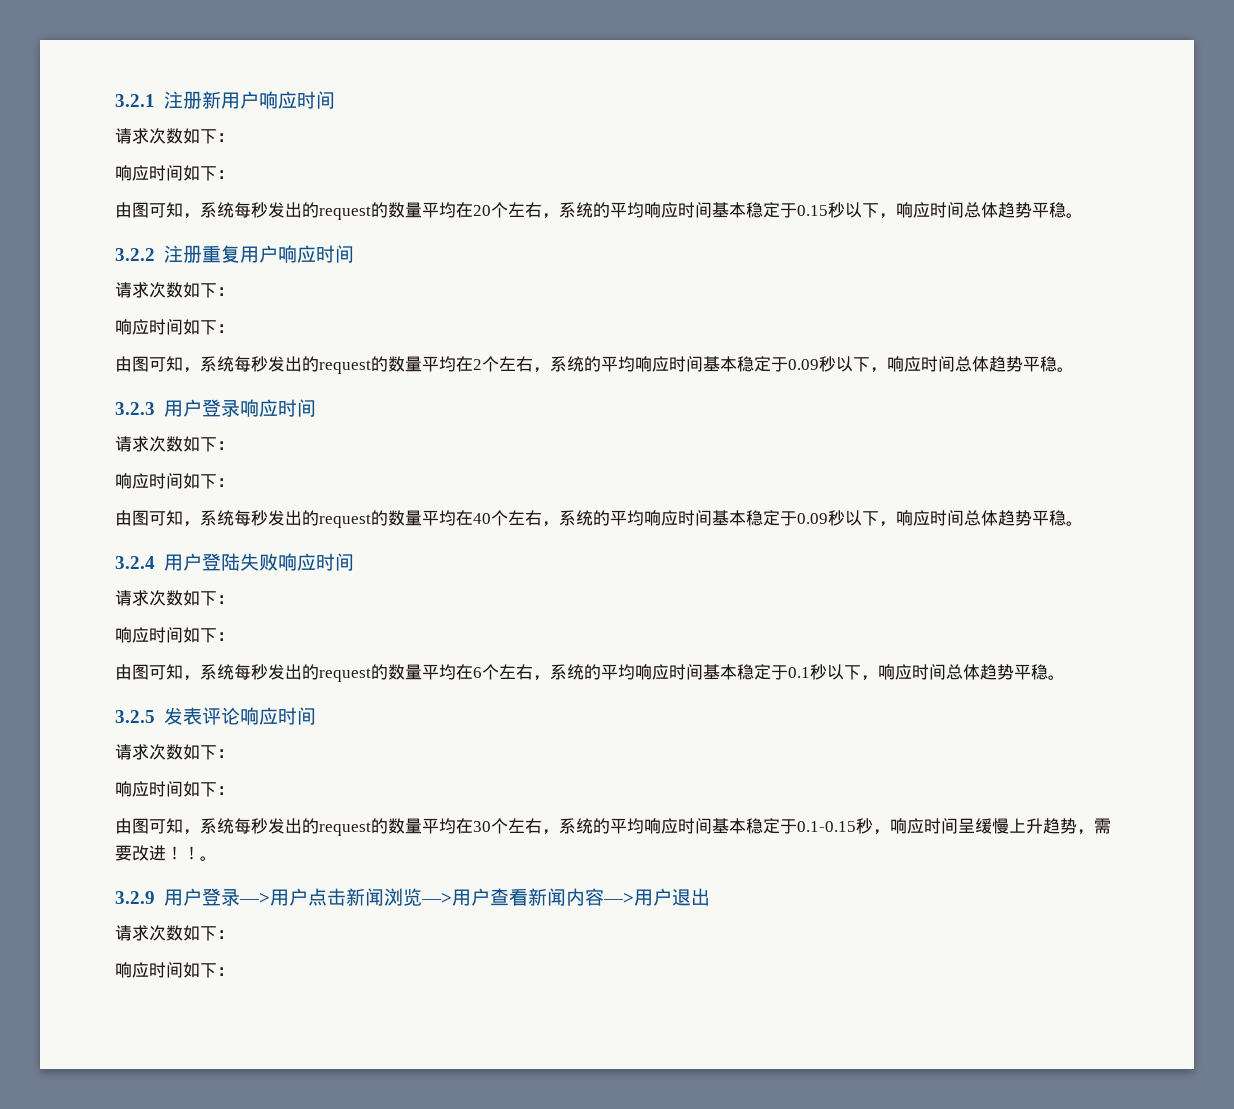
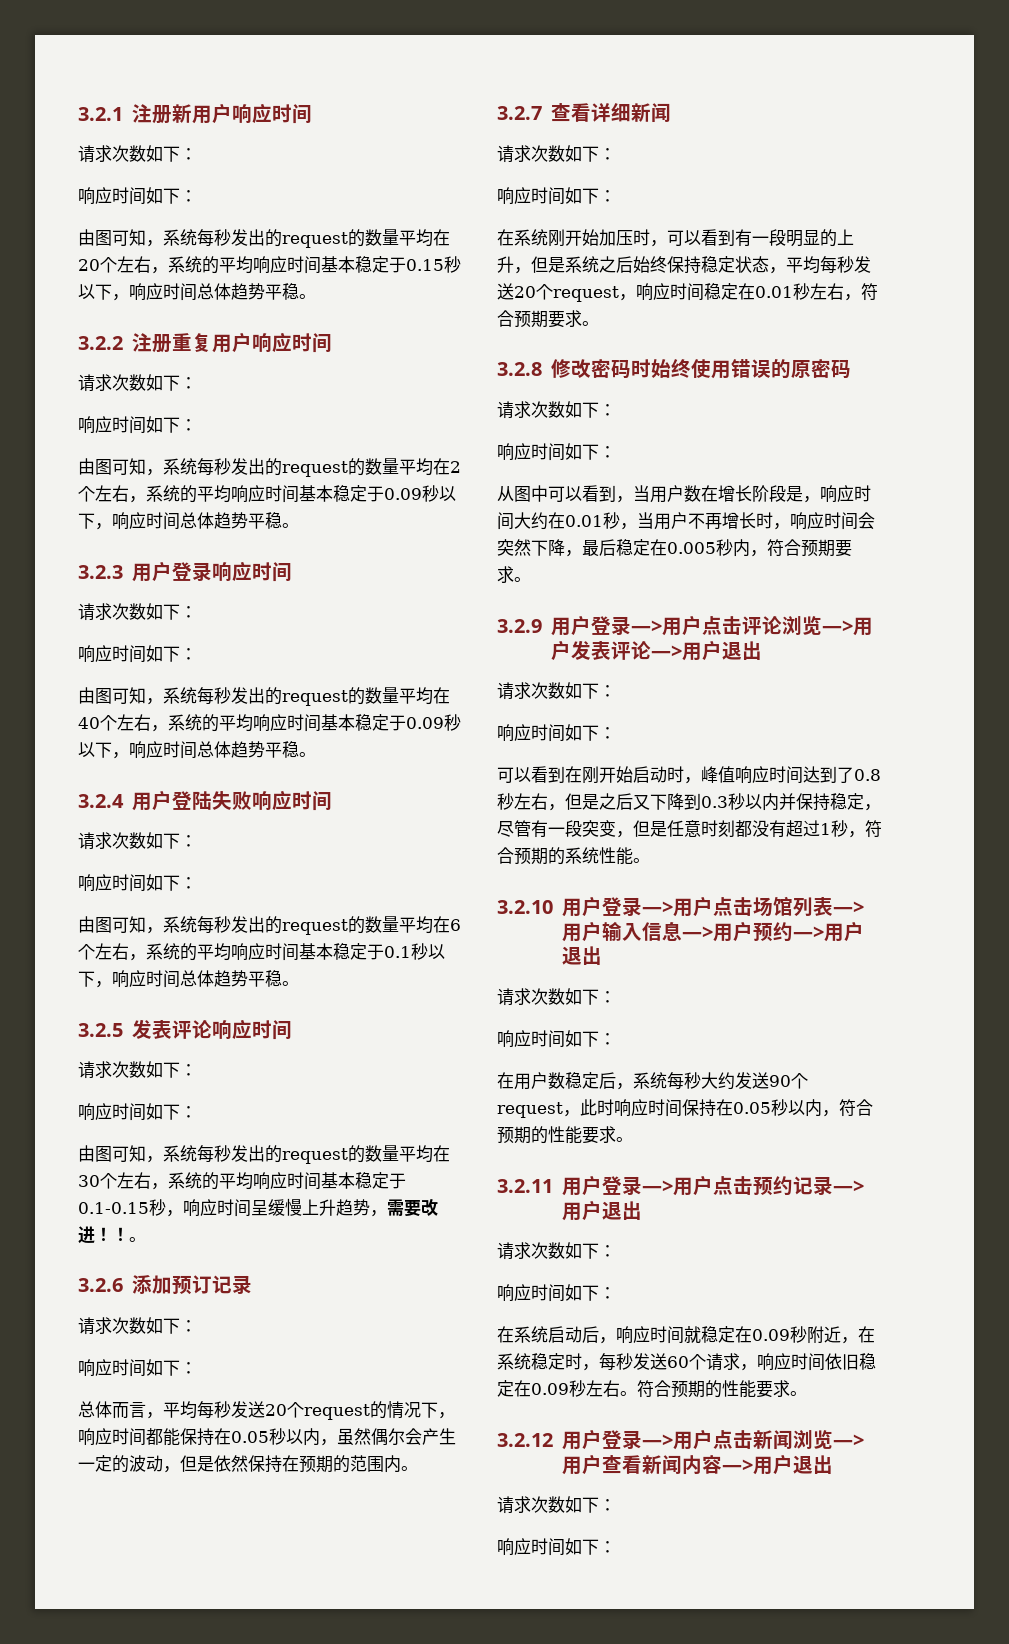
- 3.2.9用户登录—>用户点击新闻浏览—>用户查看新闻内容—>用户退出
+ 3.2.6添加预订记录
+ 请求次数如下：
+ 响应时间如下：
+ 总体而言，平均每秒发送20个request的情况下，响应时间都能保持在0.05秒以内，虽然偶尔会产生一定的波动，但是依然保持在预期的范围内。
+ 3.2.7查看详细新闻
+ 请求次数如下：
+ 响应时间如下：
+ 在系统刚开始加压时，可以看到有一段明显的上升，但是系统之后始终保持稳定状态，平均每秒发送20个request，响应时间稳定在0.01秒左右，符合预期要求。
+ 3.2.8修改密码时始终使用错误的原密码
+ 请求次数如下：
+ 响应时间如下：
+ 从图中可以看到，当用户数在增长阶段是，响应时间大约在0.01秒，当用户不再增长时，响应时间会突然下降，最后稳定在0.005秒内，符合预期要求。
+ 3.2.9用户登录—>用户点击评论浏览—>用户发表评论—>用户退出
+ 请求次数如下：
+ 响应时间如下：
+ 可以看到在刚开始启动时，峰值响应时间达到了0.8秒左右，但是之后又下降到0.3秒以内并保持稳定，尽管有一段突变，但是任意时刻都没有超过1秒，符合预期的系统性能。
+ 3.2.10用户登录—>用户点击场馆列表—>用户输入信息—>用户预约—>用户退出
+ 请求次数如下：
+ 响应时间如下：
+ 在用户数稳定后，系统每秒大约发送90个request，此时响应时间保持在0.05秒以内，符合预期的性能要求。
+ 3.2.11用户登录—>用户点击预约记录—>用户退出
+ 请求次数如下：
+ 响应时间如下：
+ 在系统启动后，响应时间就稳定在0.09秒附近，在系统稳定时，每秒发送60个请求，响应时间依旧稳定在0.09秒左右。符合预期的性能要求。
+ 3.2.12用户登录—>用户点击新闻浏览—>用户查看新闻内容—>用户退出

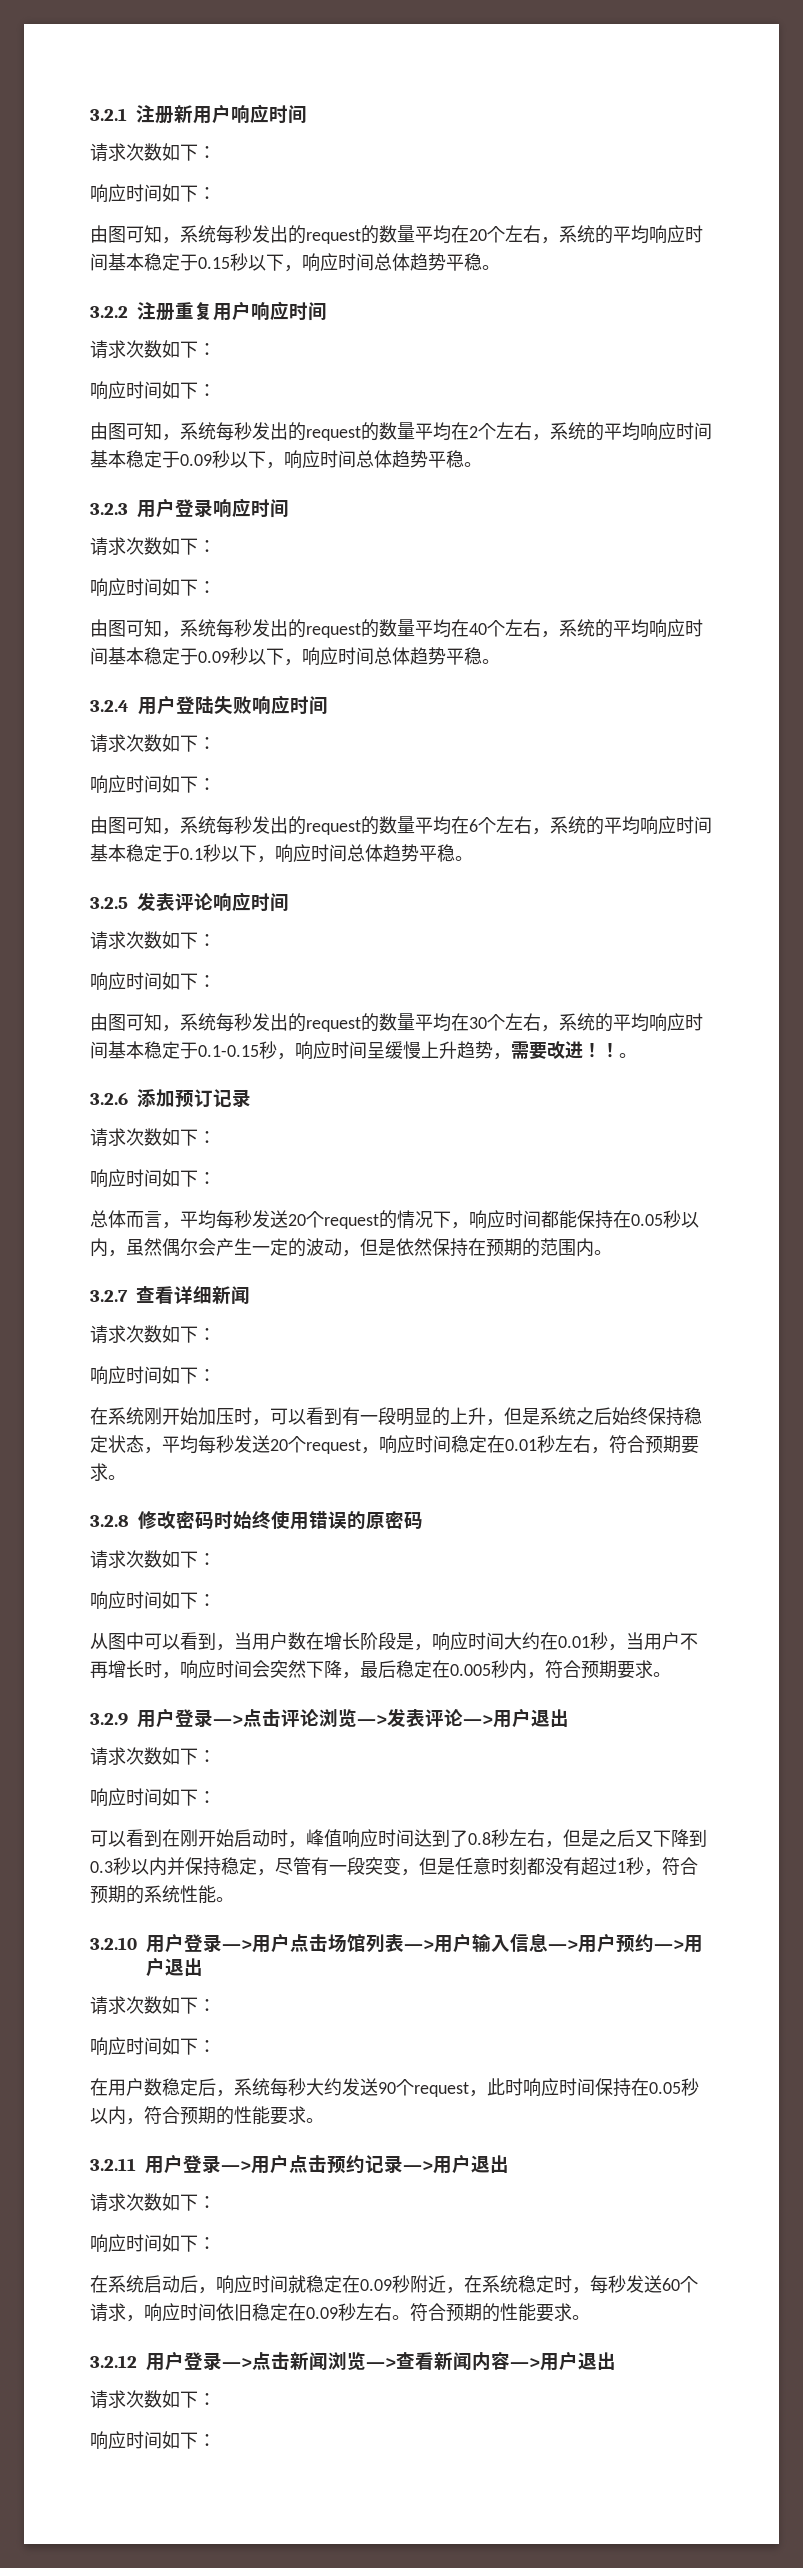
- 3.2.9用户登录—>用户点击评论浏览—>用户发表评论—>用户退出
+ 3.2.9用户登录—>点击评论浏览—>发表评论—>用户退出
- 3.2.12用户登录—>用户点击新闻浏览—>用户查看新闻内容—>用户退出
+ 3.2.12用户登录—>点击新闻浏览—>查看新闻内容—>用户退出

